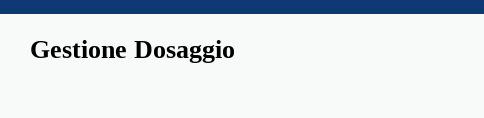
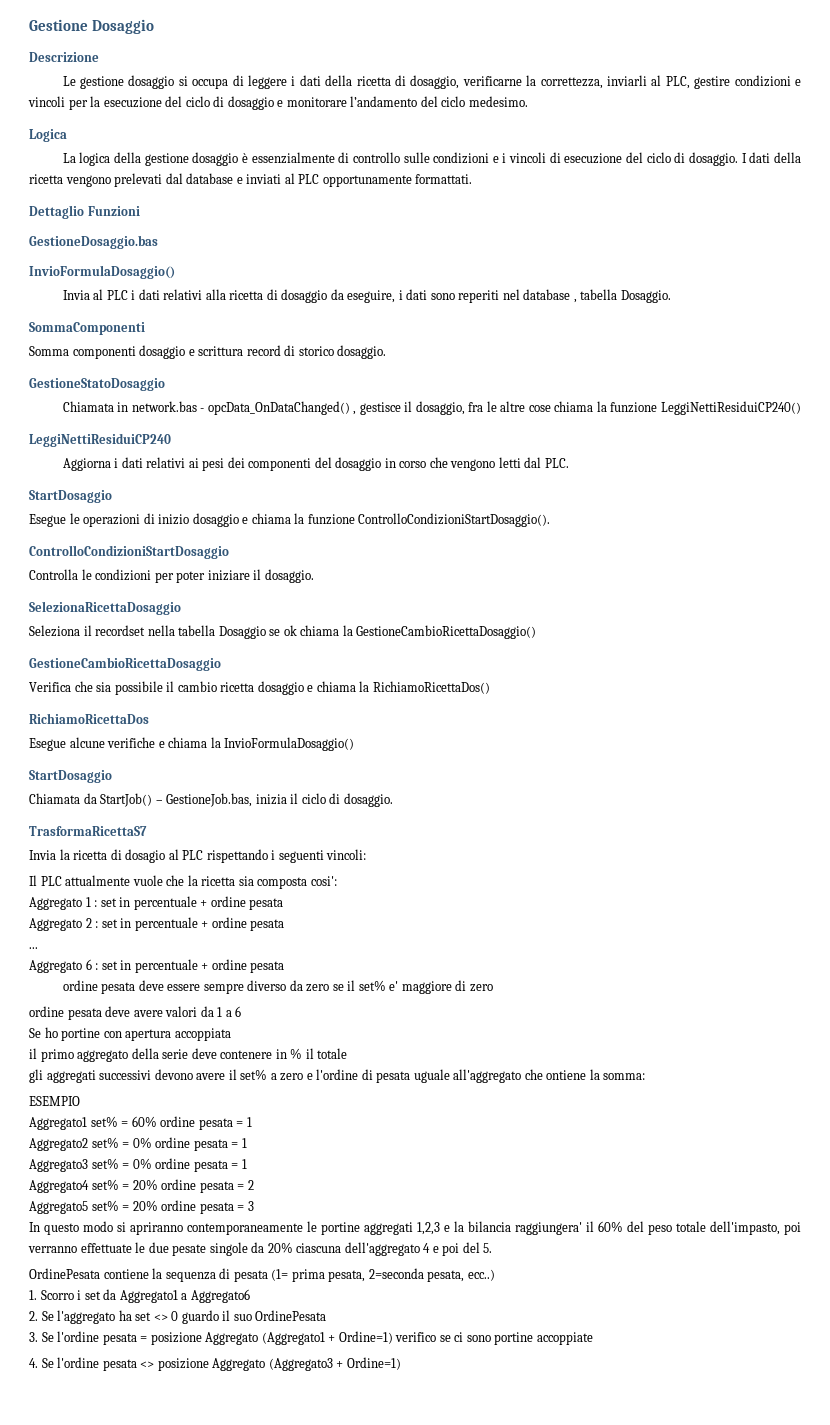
+ Descrizione
+ Le gestione dosaggio si occupa di leggere i dati della ricetta di dosaggio, verificarne la correttezza, inviarli al PLC, gestire condizioni e vincoli per la esecuzione del ciclo di dosaggio e monitorare l’andamento del ciclo medesimo.
+ Logica
+ La logica della gestione dosaggio è essenzialmente di controllo sulle condizioni e i vincoli di esecuzione del ciclo di dosaggio. I dati della ricetta vengono prelevati dal database e inviati al PLC opportunamente formattati.
+ Dettaglio Funzioni
+ GestioneDosaggio.bas
+ InvioFormulaDosaggio()
+ Invia al PLC i dati relativi alla ricetta di dosaggio da eseguire, i dati sono reperiti nel database , tabella Dosaggio.
+ SommaComponenti
+ Somma componenti dosaggio e scrittura record di storico dosaggio.
+ GestioneStatoDosaggio
+ Chiamata in network.bas - opcData_OnDataChanged() , gestisce il dosaggio, fra le altre cose chiama la funzione LeggiNettiResiduiCP240()
+ LeggiNettiResiduiCP240
+ Aggiorna i dati relativi ai pesi dei componenti del dosaggio in corso che vengono letti dal PLC.
+ StartDosaggio
+ Esegue le operazioni di inizio dosaggio e chiama la funzione ControlloCondizioniStartDosaggio().
+ ControlloCondizioniStartDosaggio
+ Controlla le condizioni per poter iniziare il dosaggio.
+ SelezionaRicettaDosaggio
+ Seleziona il recordset nella tabella Dosaggio se ok chiama la GestioneCambioRicettaDosaggio()
+ GestioneCambioRicettaDosaggio
+ Verifica che sia possibile il cambio ricetta dosaggio e chiama la RichiamoRicettaDos()
+ RichiamoRicettaDos
+ Esegue alcune verifiche e chiama la InvioFormulaDosaggio()
+ StartDosaggio
+ Chiamata da StartJob() – GestioneJob.bas, inizia il ciclo di dosaggio.
+ TrasformaRicettaS7
+ Invia la ricetta di dosagio al PLC rispettando i seguenti vincoli:
+ Il PLC attualmente vuole che la ricetta sia composta cosi':
+ Aggregato 1 : set in percentuale + ordine pesata
+ Aggregato 2 : set in percentuale + ordine pesata
+ ...
+ Aggregato 6 : set in percentuale + ordine pesata
+ ordine pesata deve essere sempre diverso da zero se il set% e' maggiore di zero
+ ordine pesata deve avere valori da 1 a 6
+ Se ho portine con apertura accoppiata
+ il primo aggregato della serie deve contenere in % il totale
+ gli aggregati successivi devono avere il set% a zero e l'ordine di pesata uguale all'aggregato che ontiene la somma:
+ ESEMPIO
+ Aggregato1 set% = 60% ordine pesata = 1
+ Aggregato2 set% = 0% ordine pesata = 1
+ Aggregato3 set% = 0% ordine pesata = 1
+ Aggregato4 set% = 20% ordine pesata = 2
+ Aggregato5 set% = 20% ordine pesata = 3
+ In questo modo si apriranno contemporaneamente le portine aggregati 1,2,3 e la bilancia raggiungera' il 60% del peso totale dell'impasto, poi verranno effettuate le due pesate singole da 20% ciascuna dell'aggregato 4 e poi del 5.
+ OrdinePesata contiene la sequenza di pesata (1= prima pesata, 2=seconda pesata, ecc..)
+ 1. Scorro i set da Aggregato1 a Aggregato6
+ 2. Se l'aggregato ha set <> 0 guardo il suo OrdinePesata
+ 3. Se l'ordine pesata = posizione Aggregato (Aggregato1 + Ordine=1) verifico se ci sono portine accoppiate
+ 4. Se l'ordine pesata <> posizione Aggregato (Aggregato3 + Ordine=1)

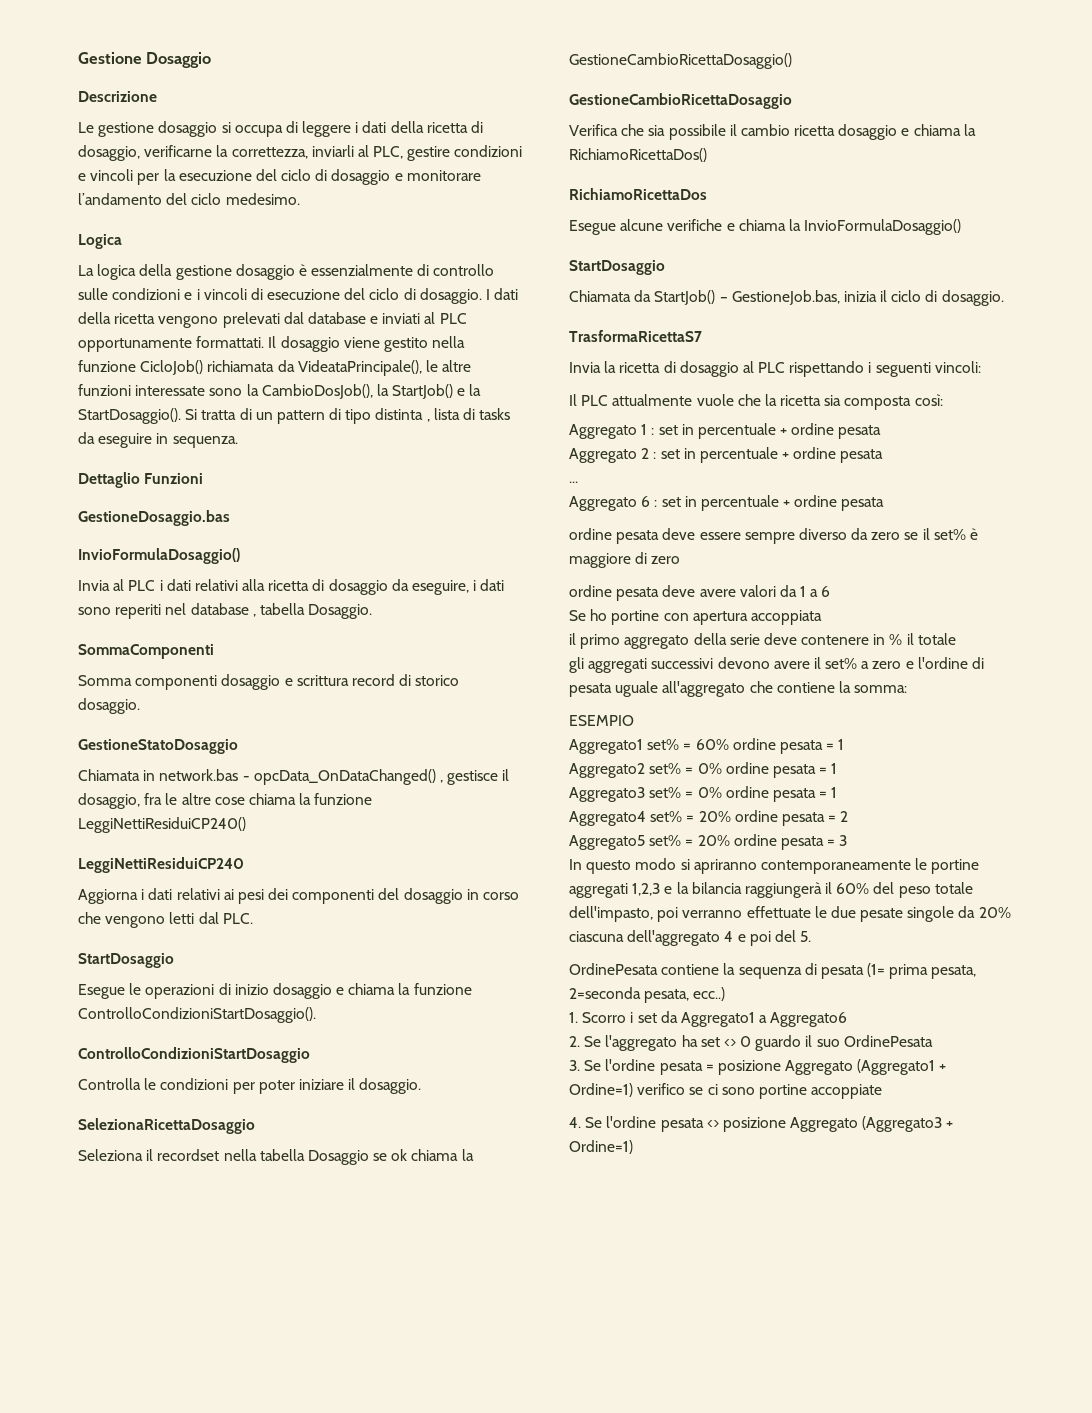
+ Il dosaggio viene gestito nella funzione CicloJob() richiamata da VideataPrincipale(), le altre funzioni interessate sono la CambioDosJob(), la StartJob() e la StartDosaggio(). Si tratta di un pattern di tipo distinta , lista di tasks da eseguire in sequenza.
- Invia la ricetta di dosagio al PLC rispettando i seguenti vincoli:
+ Invia la ricetta di dosaggio al PLC rispettando i seguenti vincoli:
- Il PLC attualmente vuole che la ricetta sia composta cosi':
+ Il PLC attualmente vuole che la ricetta sia composta così:
- ordine pesata deve essere sempre diverso da zero se il set% e' maggiore di zero
+ ordine pesata deve essere sempre diverso da zero se il set% è maggiore di zero
- gli aggregati successivi devono avere il set% a zero e l'ordine di pesata uguale all'aggregato che ontiene la somma:
+ gli aggregati successivi devono avere il set% a zero e l'ordine di pesata uguale all'aggregato che contiene la somma:
- In questo modo si apriranno contemporaneamente le portine aggregati 1,2,3 e la bilancia raggiungera' il 60% del peso totale dell'impasto, poi verranno effettuate le due pesate singole da 20% ciascuna dell'aggregato 4 e poi del 5.
+ In questo modo si apriranno contemporaneamente le portine aggregati 1,2,3 e la bilancia raggiungerà il 60% del peso totale dell'impasto, poi verranno effettuate le due pesate singole da 20% ciascuna dell'aggregato 4 e poi del 5.

